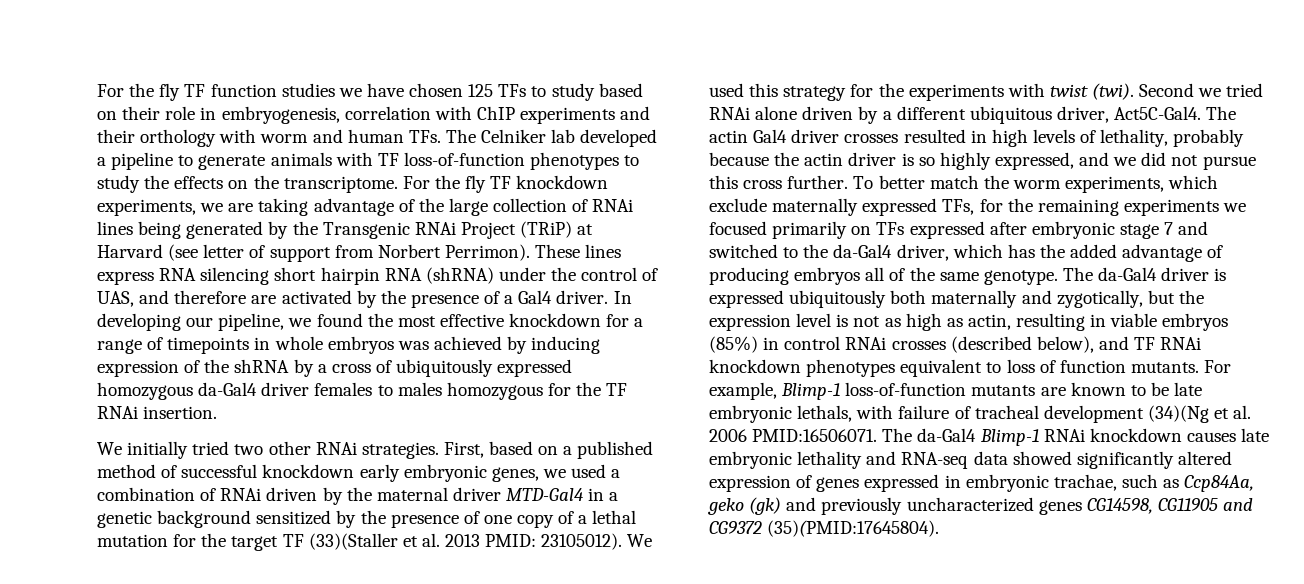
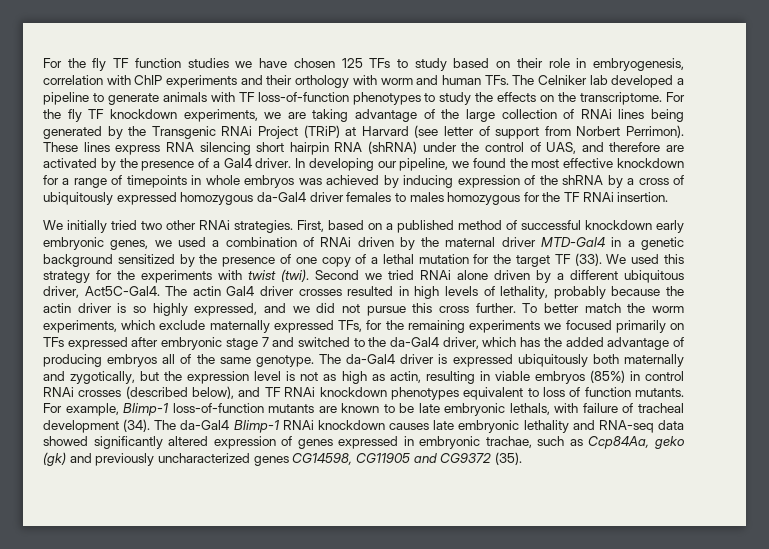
- First, based on a published method of successful knockdown early embryonic genes, we used a combination of RNAi driven by the maternal driver MTD-Gal4 in a genetic background sensitized by the presence of one copy of a lethal mutation for the target TF (33)(Staller et al. 2013 PMID: 23105012).
+ First, based on a published method of successful knockdown early embryonic genes, we used a combination of RNAi driven by the maternal driver MTD-Gal4 in a genetic background sensitized by the presence of one copy of a lethal mutation for the target TF (33).
- For example, Blimp-1 loss-of-function mutants are known to be late embryonic lethals, with failure of tracheal development (34)(Ng et al. 2006 PMID:16506071.
+ For example, Blimp-1 loss-of-function mutants are known to be late embryonic lethals, with failure of tracheal development (34).
- The da-Gal4 Blimp-1 RNAi knockdown causes late embryonic lethality and RNA-seq data showed significantly altered expression of genes expressed in embryonic trachae, such as Ccp84Aa, geko (gk) and previously uncharacterized genes CG14598, CG11905 and CG9372 (35)(PMID:17645804).
+ The da-Gal4 Blimp-1 RNAi knockdown causes late embryonic lethality and RNA-seq data showed significantly altered expression of genes expressed in embryonic trachae, such as Ccp84Aa, geko (gk) and previously uncharacterized genes CG14598, CG11905 and CG9372 (35).

